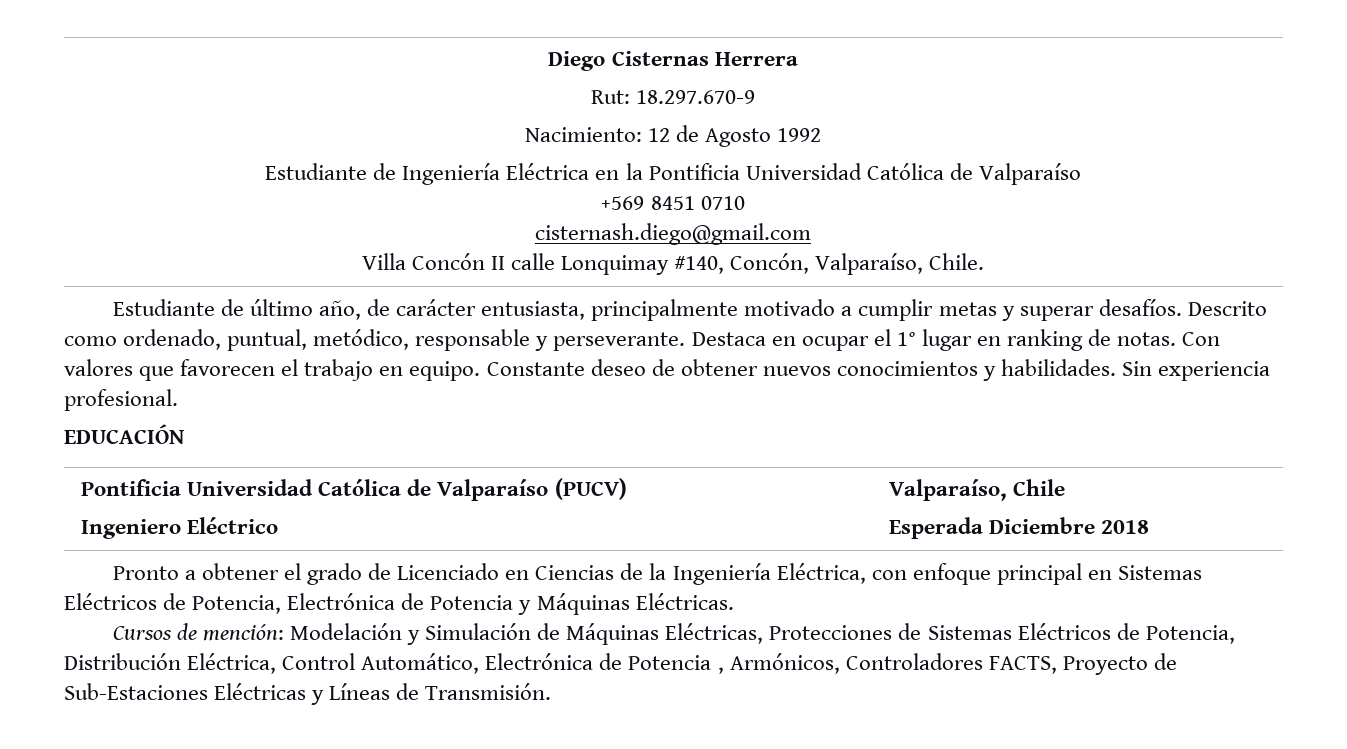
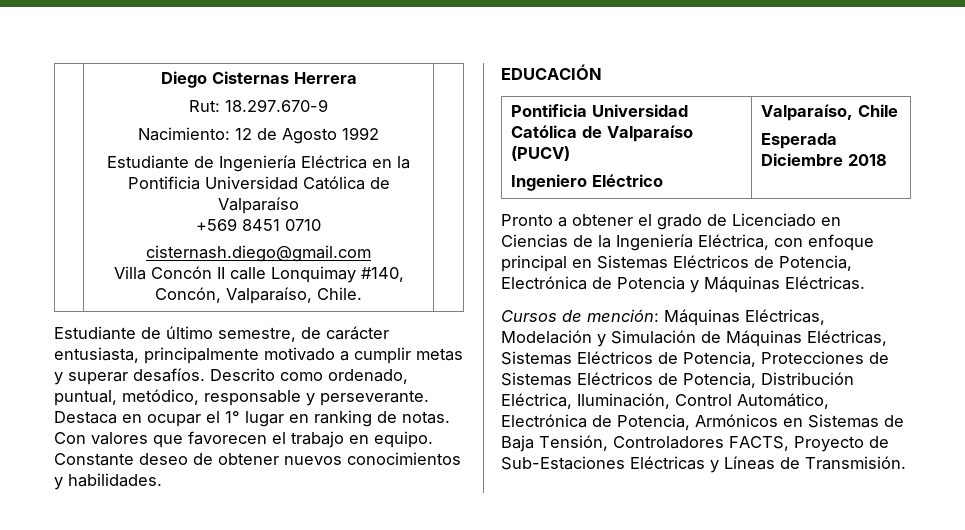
- Estudiante de último año, de carácter entusiasta, principalmente motivado a cumplir metas y superar desafíos.
+ Estudiante de último semestre, de carácter entusiasta, principalmente motivado a cumplir metas y superar desafíos.
- Sin experiencia profesional.
- Cursos de mención: Modelación y Simulación de Máquinas Eléctricas, Protecciones de Sistemas Eléctricos de Potencia, Distribución Eléctrica, Control Automático, Electrónica de Potencia , Armónicos, Controladores FACTS, Proyecto de Sub-Estaciones Eléctricas y Líneas de Transmisión.
+ Cursos de mención: Máquinas Eléctricas, Modelación y Simulación de Máquinas Eléctricas, Sistemas Eléctricos de Potencia, Protecciones de Sistemas Eléctricos de Potencia, Distribución Eléctrica, Iluminación, Control Automático, Electrónica de Potencia, Armónicos en Sistemas de Baja Tensión, Controladores FACTS, Proyecto de Sub-Estaciones Eléctricas y Líneas de Transmisión.

